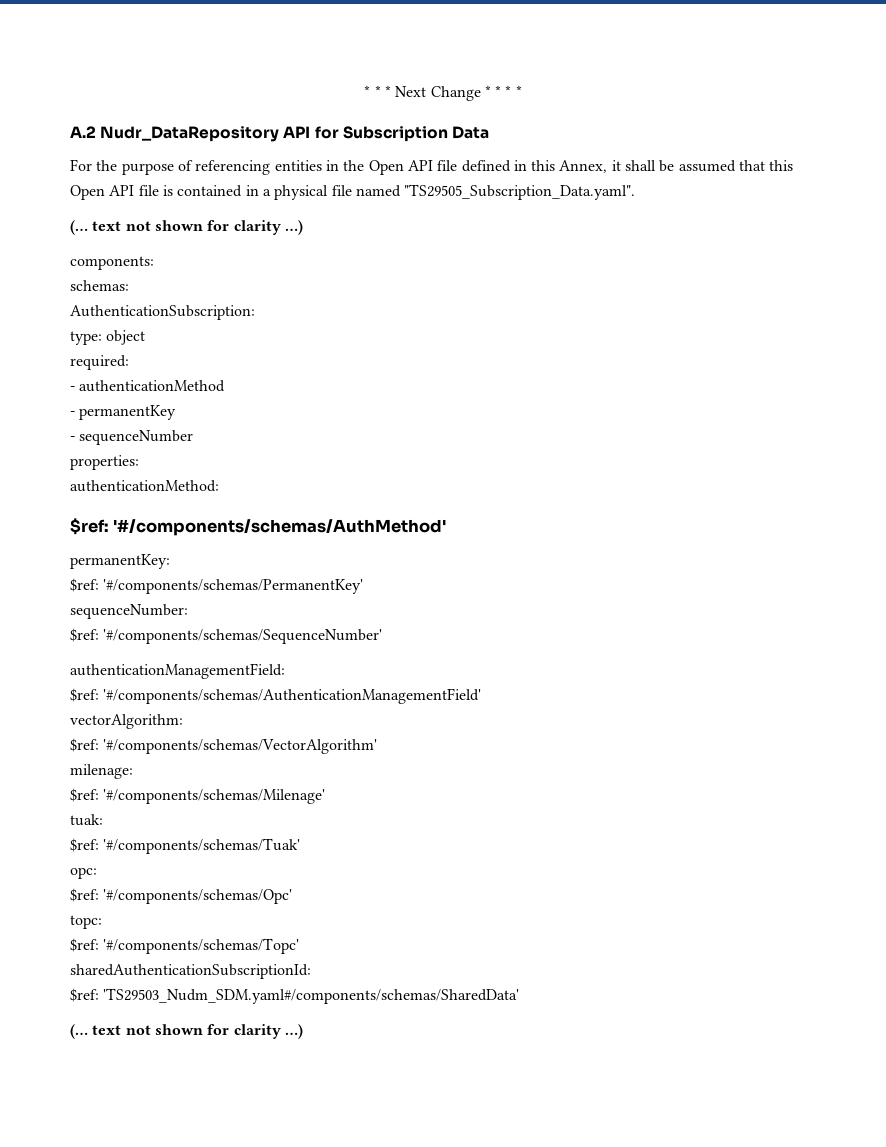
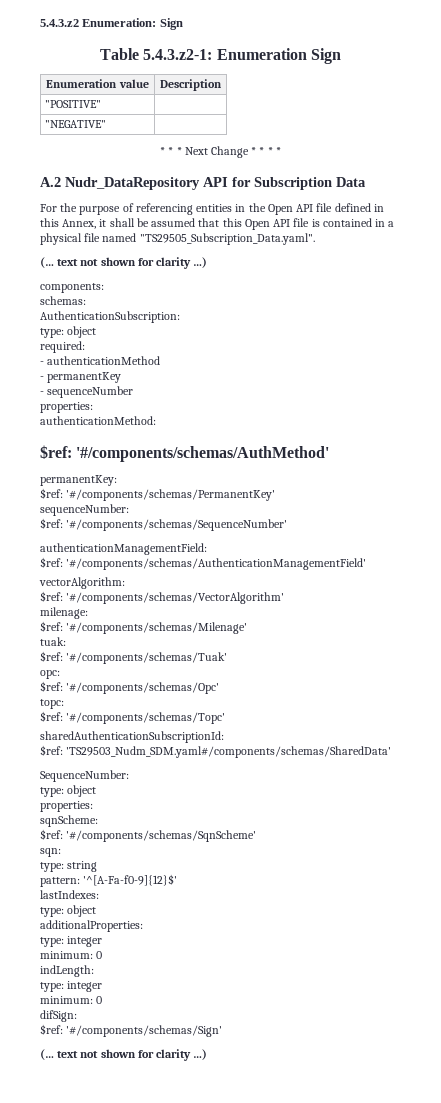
+ 5.4.3.z2 Enumeration: Sign
+ Table 5.4.3.z2-1: Enumeration Sign
+ Enumeration value | Description
+ "POSITIVE" |
+ "NEGATIVE" |
+ SequenceNumber:
+ type: object
+ properties:
+ sqnScheme:
+ $ref: '#/components/schemas/SqnScheme'
+ sqn:
+ type: string
+ pattern: '^[A-Fa-f0-9]{12}$'
+ lastIndexes:
+ type: object
+ additionalProperties:
+ type: integer
+ minimum: 0
+ indLength:
+ type: integer
+ minimum: 0
+ difSign:
+ $ref: '#/components/schemas/Sign'

